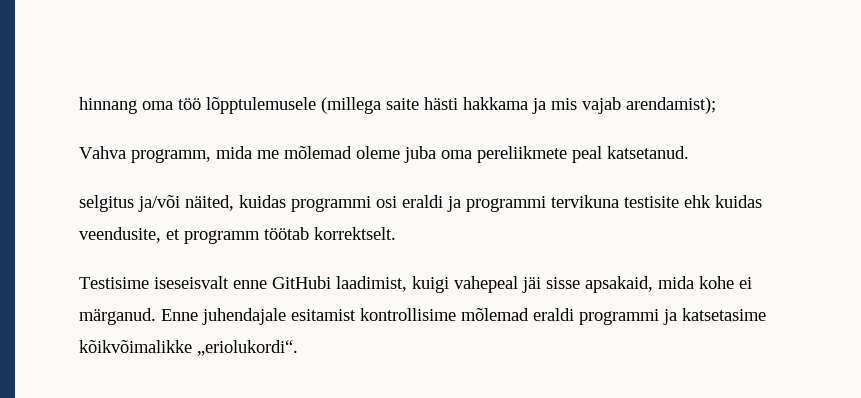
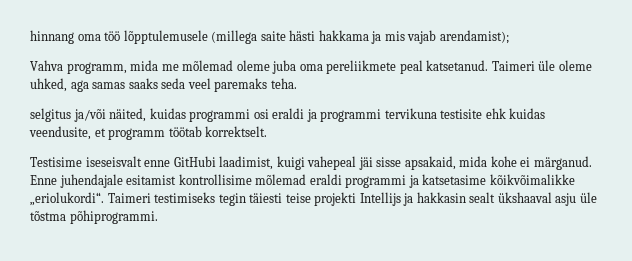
+ Taimeri üle oleme uhked, aga samas saaks seda veel paremaks teha.
+ Taimeri testimiseks tegin täiesti teise projekti Intellijs ja hakkasin sealt ükshaaval asju üle tõstma põhiprogrammi.

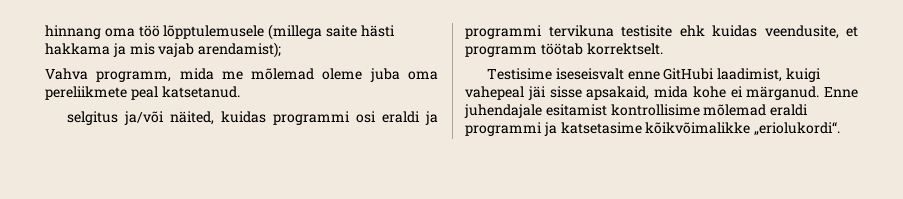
- Taimeri üle oleme uhked, aga samas saaks seda veel paremaks teha.
- Taimeri testimiseks tegin täiesti teise projekti Intellijs ja hakkasin sealt ükshaaval asju üle tõstma põhiprogrammi.

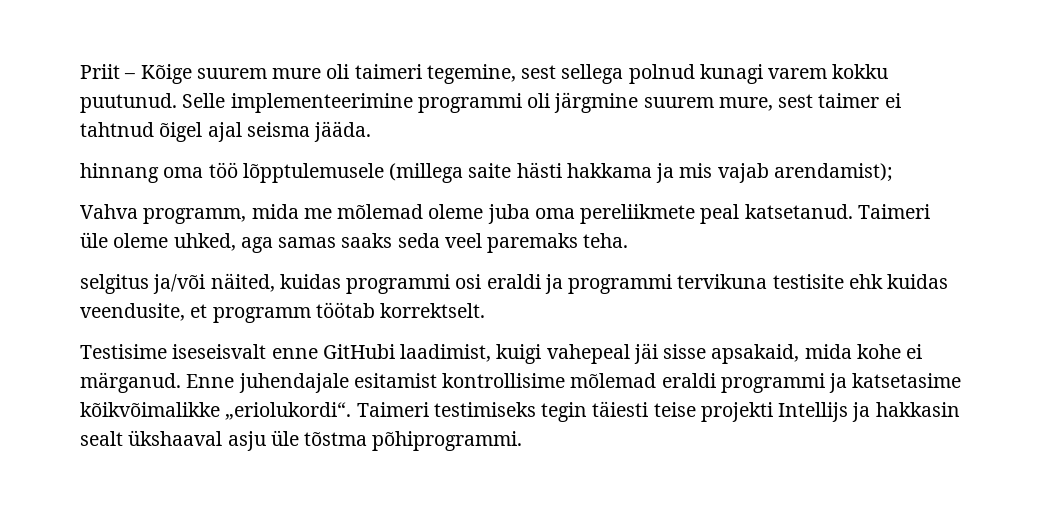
+ Priit – Kõige suurem mure oli taimeri tegemine, sest sellega polnud kunagi varem kokku puutunud. Selle implementeerimine programmi oli järgmine suurem mure, sest taimer ei tahtnud õigel ajal seisma jääda.
+ Taimeri üle oleme uhked, aga samas saaks seda veel paremaks teha.
+ Taimeri testimiseks tegin täiesti teise projekti Intellijs ja hakkasin sealt ükshaaval asju üle tõstma põhiprogrammi.

